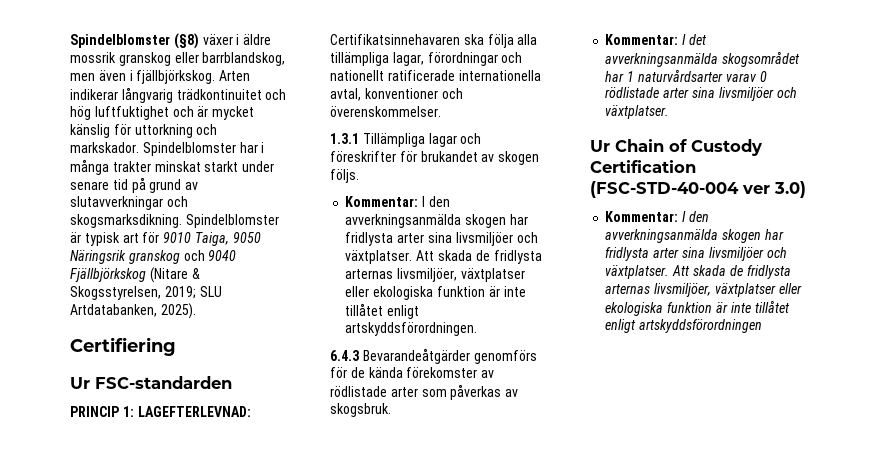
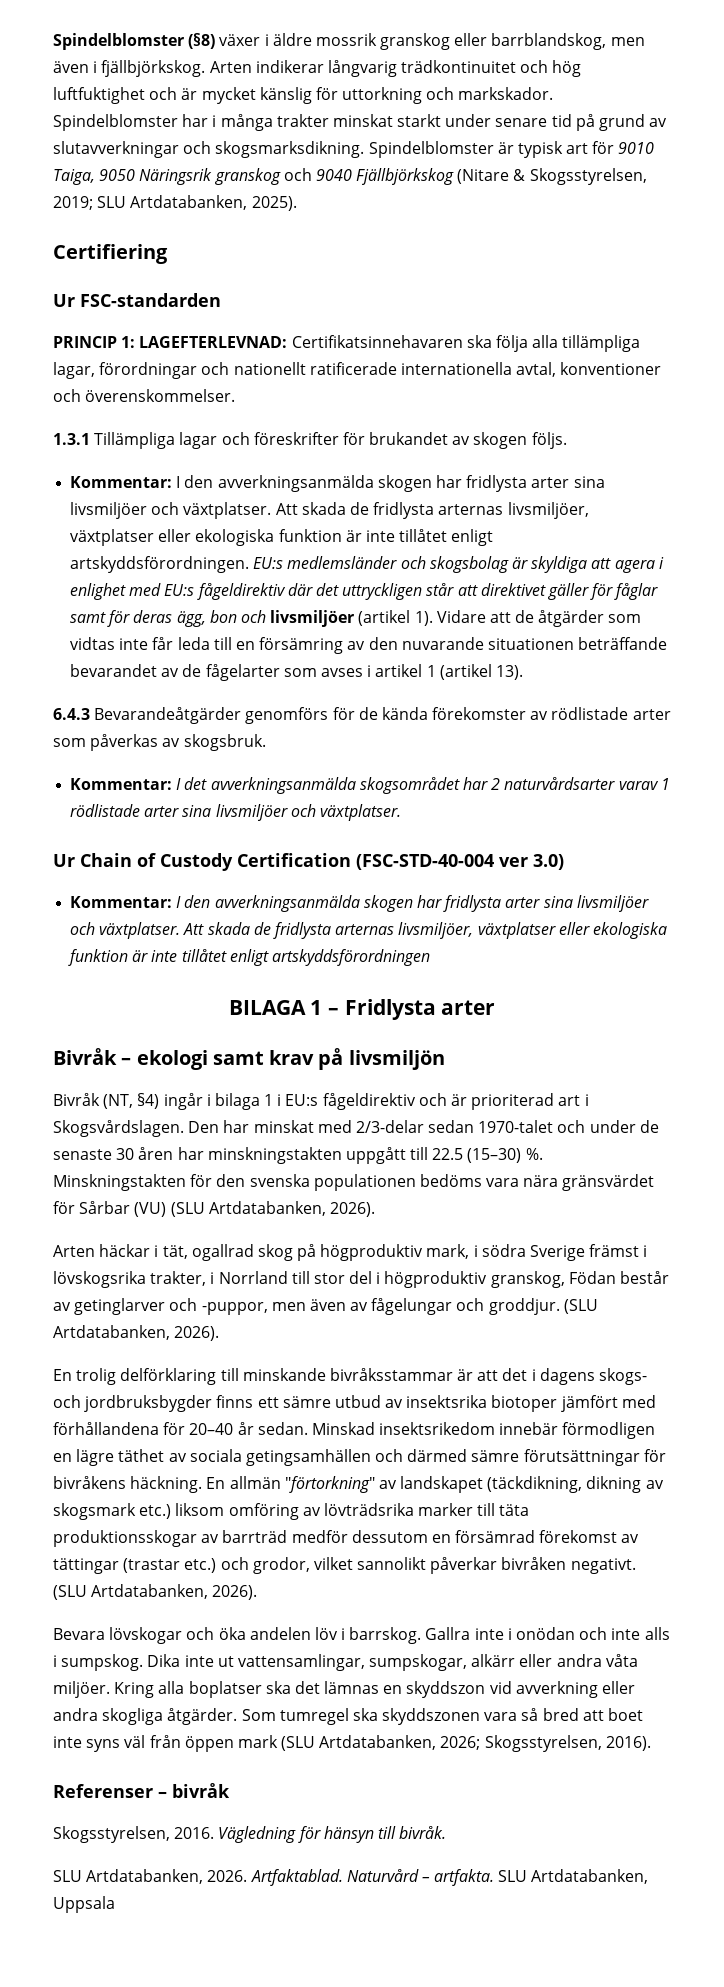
+ EU:s medlemsländer och skogsbolag är skyldiga att agera i enlighet med EU:s fågeldirektiv där det uttryckligen står att direktivet gäller för fåglar samt för deras ägg, bon och livsmiljöer (artikel 1). Vidare att de åtgärder som vidtas inte får leda till en försämring av den nuvarande situationen beträffande bevarandet av de fågelarter som avses i artikel 1 (artikel 13).
- Kommentar: I det avverkningsanmälda skogsområdet har 1 naturvårdsarter varav 0 rödlistade arter sina livsmiljöer och växtplatser.
+ Kommentar: I det avverkningsanmälda skogsområdet har 2 naturvårdsarter varav 1 rödlistade arter sina livsmiljöer och växtplatser.
+ BILAGA 1 – Fridlysta arter
+ Bivråk – ekologi samt krav på livsmiljön
+ Bivråk (NT, §4) ingår i bilaga 1 i EU:s fågeldirektiv och är prioriterad art i Skogsvårdslagen. Den har minskat med 2/3-delar sedan 1970-talet och under de senaste 30 åren har minskningstakten uppgått till 22.5 (15–30) %. Minskningstakten för den svenska populationen bedöms vara nära gränsvärdet för Sårbar (VU) (SLU Artdatabanken, 2026).
+ Arten häckar i tät, ogallrad skog på högproduktiv mark, i södra Sverige främst i lövskogsrika trakter, i Norrland till stor del i högproduktiv granskog, Födan består av getinglarver och -puppor, men även av fågelungar och groddjur. (SLU Artdatabanken, 2026).
+ En trolig delförklaring till minskande bivråksstammar är att det i dagens skogs- och jordbruksbygder finns ett sämre utbud av insektsrika biotoper jämfört med förhållandena för 20–40 år sedan. Minskad insektsrikedom innebär förmodligen en lägre täthet av sociala getingsamhällen och därmed sämre förutsättningar för bivråkens häckning. En allmän "förtorkning" av landskapet (täckdikning, dikning av skogsmark etc.) liksom omföring av lövträdsrika marker till täta produktionsskogar av barrträd medför dessutom en försämrad förekomst av tättingar (trastar etc.) och grodor, vilket sannolikt påverkar bivråken negativt. (SLU Artdatabanken, 2026).
+ Bevara lövskogar och öka andelen löv i barrskog. Gallra inte i onödan och inte alls i sumpskog. Dika inte ut vattensamlingar, sumpskogar, alkärr eller andra våta miljöer. Kring alla boplatser ska det lämnas en skyddszon vid avverkning eller andra skogliga åtgärder. Som tumregel ska skyddszonen vara så bred att boet inte syns väl från öppen mark (SLU Artdatabanken, 2026; Skogsstyrelsen, 2016).
+ Referenser – bivråk
+ Skogsstyrelsen, 2016. Vägledning för hänsyn till bivråk.
+ SLU Artdatabanken, 2026. Artfaktablad. Naturvård – artfakta. SLU Artdatabanken, Uppsala

